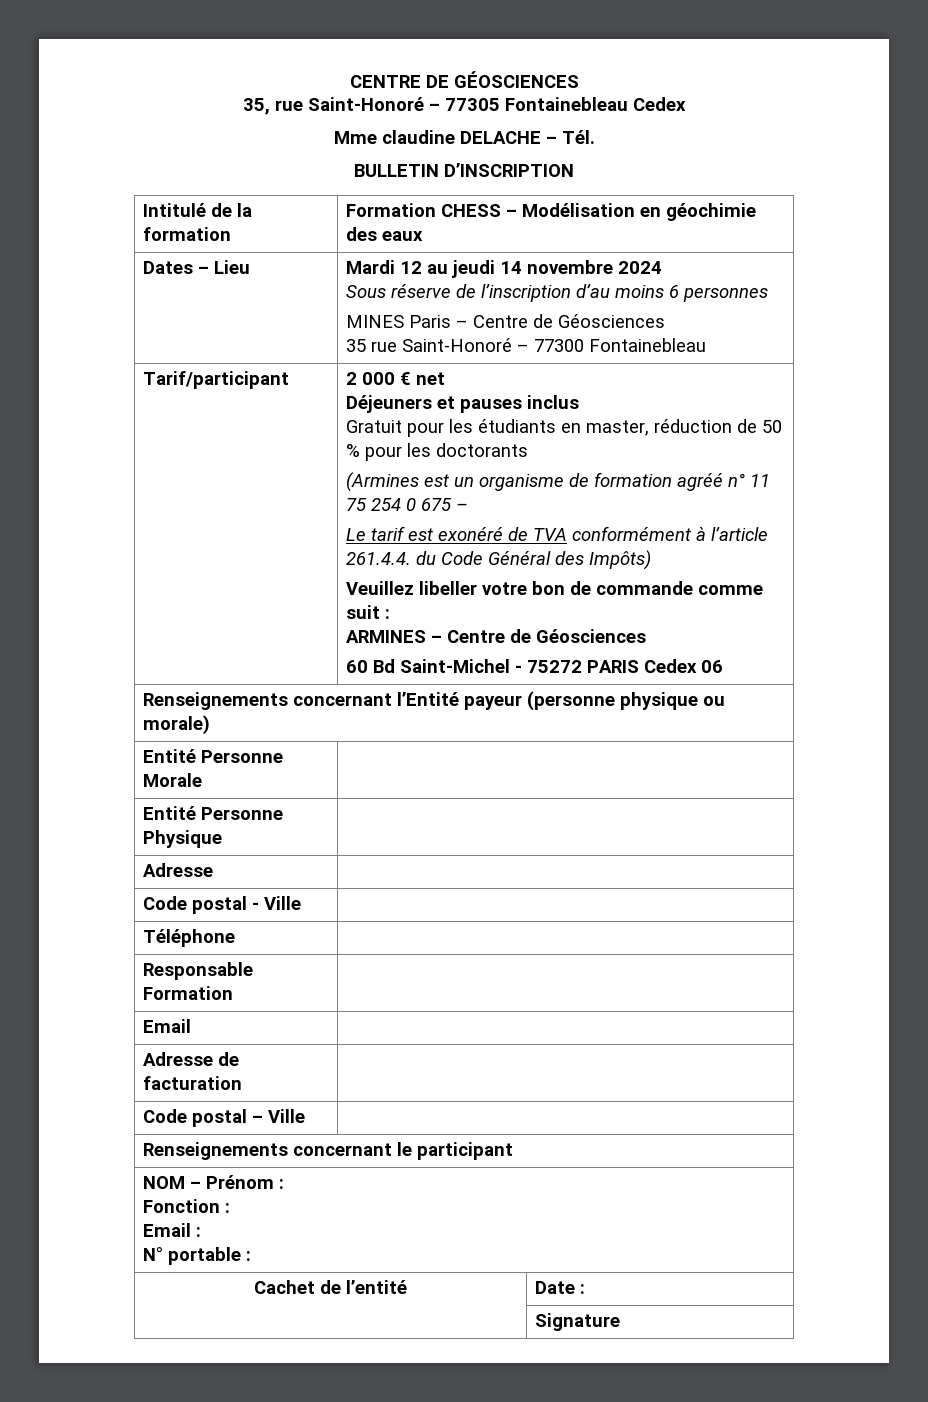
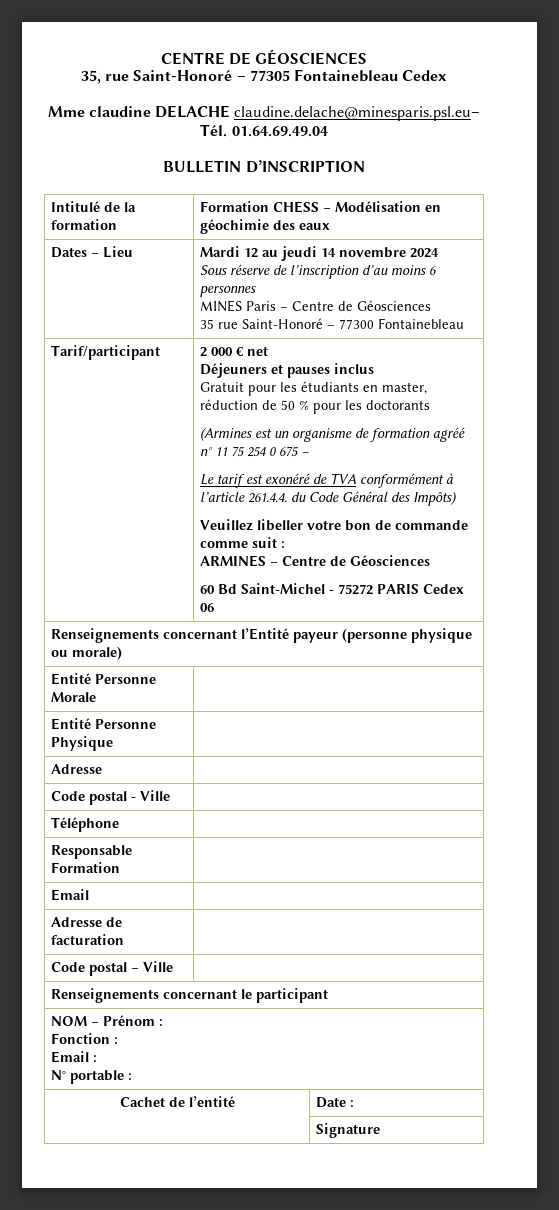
- Mme claudine DELACHE – Tél.
+ Mme claudine DELACHE claudine.delache@minesparis.psl.eu– Tél. 01.64.69.49.04

